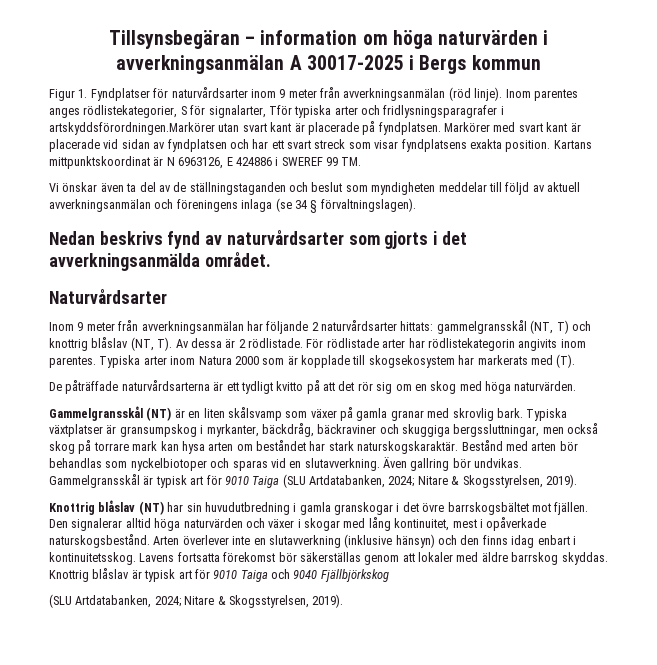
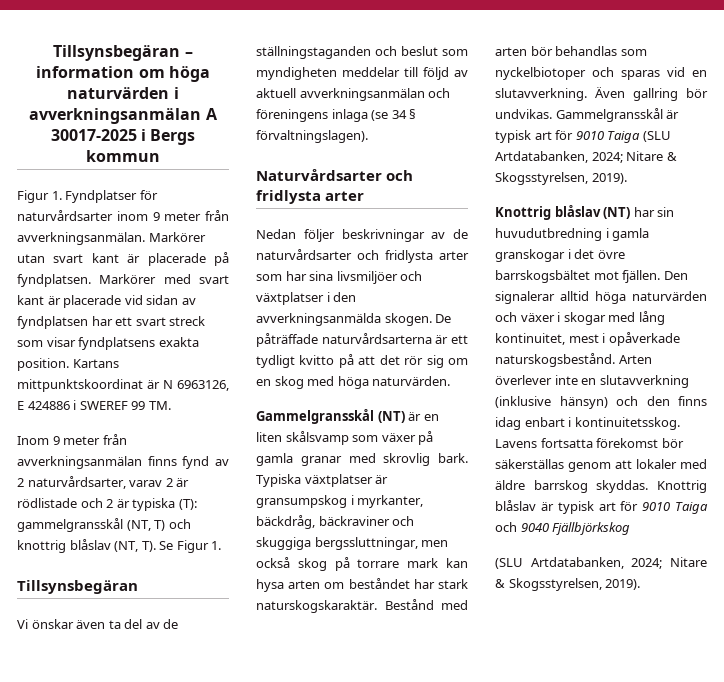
- Figur 1. Fyndplatser för naturvårdsarter inom 9 meter från avverkningsanmälan (röd linje). Inom parentes anges rödlistekategorier, S för signalarter, Tför typiska arter och fridlysningsparagrafer i artskyddsförordningen.Markörer utan svart kant är placerade på fyndplatsen.
+ Figur 1. Fyndplatser för naturvårdsarter inom 9 meter från avverkningsanmälan. Markörer utan svart kant är placerade på fyndplatsen.
- Markörer med svart kant är placerade vid sidan av fyndplatsen och har ett svart streck som visar fyndplatsens exakta position.
+ Markörer med svart kant är placerade vid sidan av fyndplatsen har ett svart streck som visar fyndplatsens exakta position.
+ Inom 9 meter från avverkningsanmälan finns fynd av 2 naturvårdsarter, varav 2 är rödlistade och 2 är typiska (T): gammelgransskål (NT, T) och knottrig blåslav (NT, T). Se Figur 1.
+ Tillsynsbegäran
- Nedan beskrivs fynd av naturvårdsarter som gjorts i det avverkningsanmälda området.
- Naturvårdsarter
- Inom 9 meter från avverkningsanmälan har följande 2 naturvårdsarter hittats: gammelgransskål (NT, T) och knottrig blåslav (NT, T). Av dessa är 2 rödlistade. För rödlistade arter har rödlistekategorin angivits inom parentes. Typiska arter inom Natura 2000 som är kopplade till skogsekosystem har markerats med (T).
- De påträffade naturvårdsarterna är ett tydligt kvitto på att det rör sig om en skog med höga naturvärden.
+ Naturvårdsarter och fridlysta arter
+ Nedan följer beskrivningar av de naturvårdsarter och fridlysta arter som har sina livsmiljöer och växtplatser i den avverkningsanmälda skogen. De påträffade naturvårdsarterna är ett tydligt kvitto på att det rör sig om en skog med höga naturvärden.

